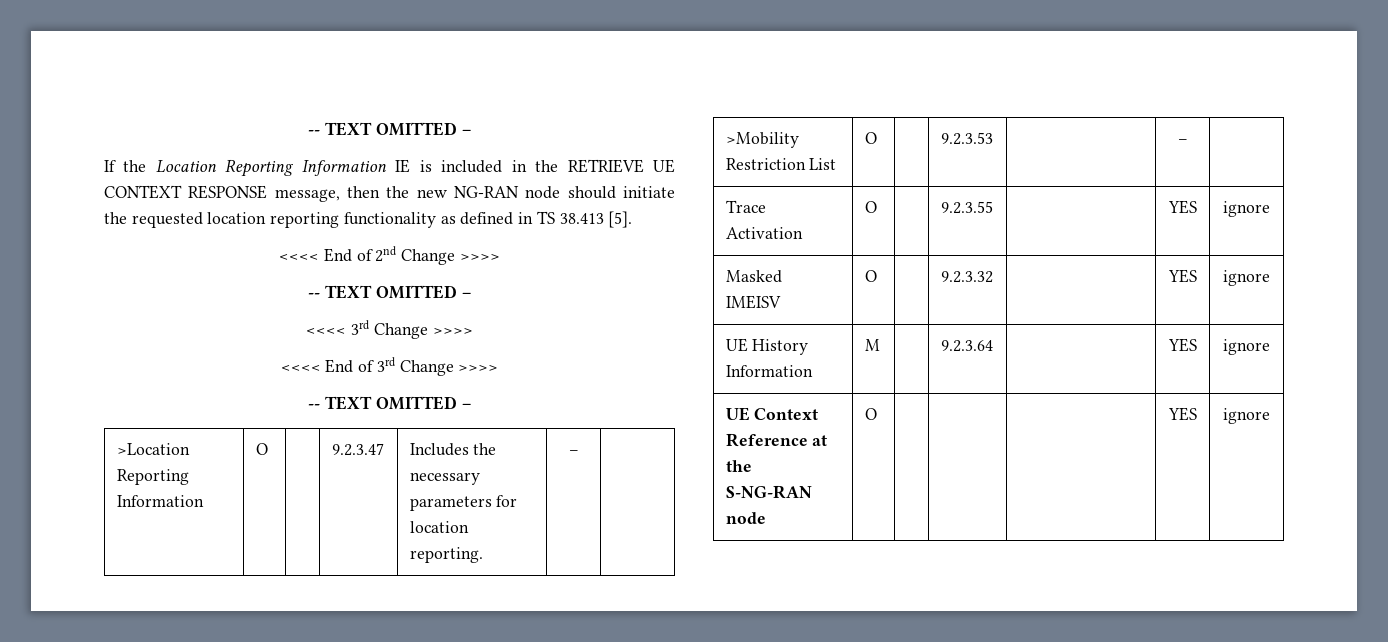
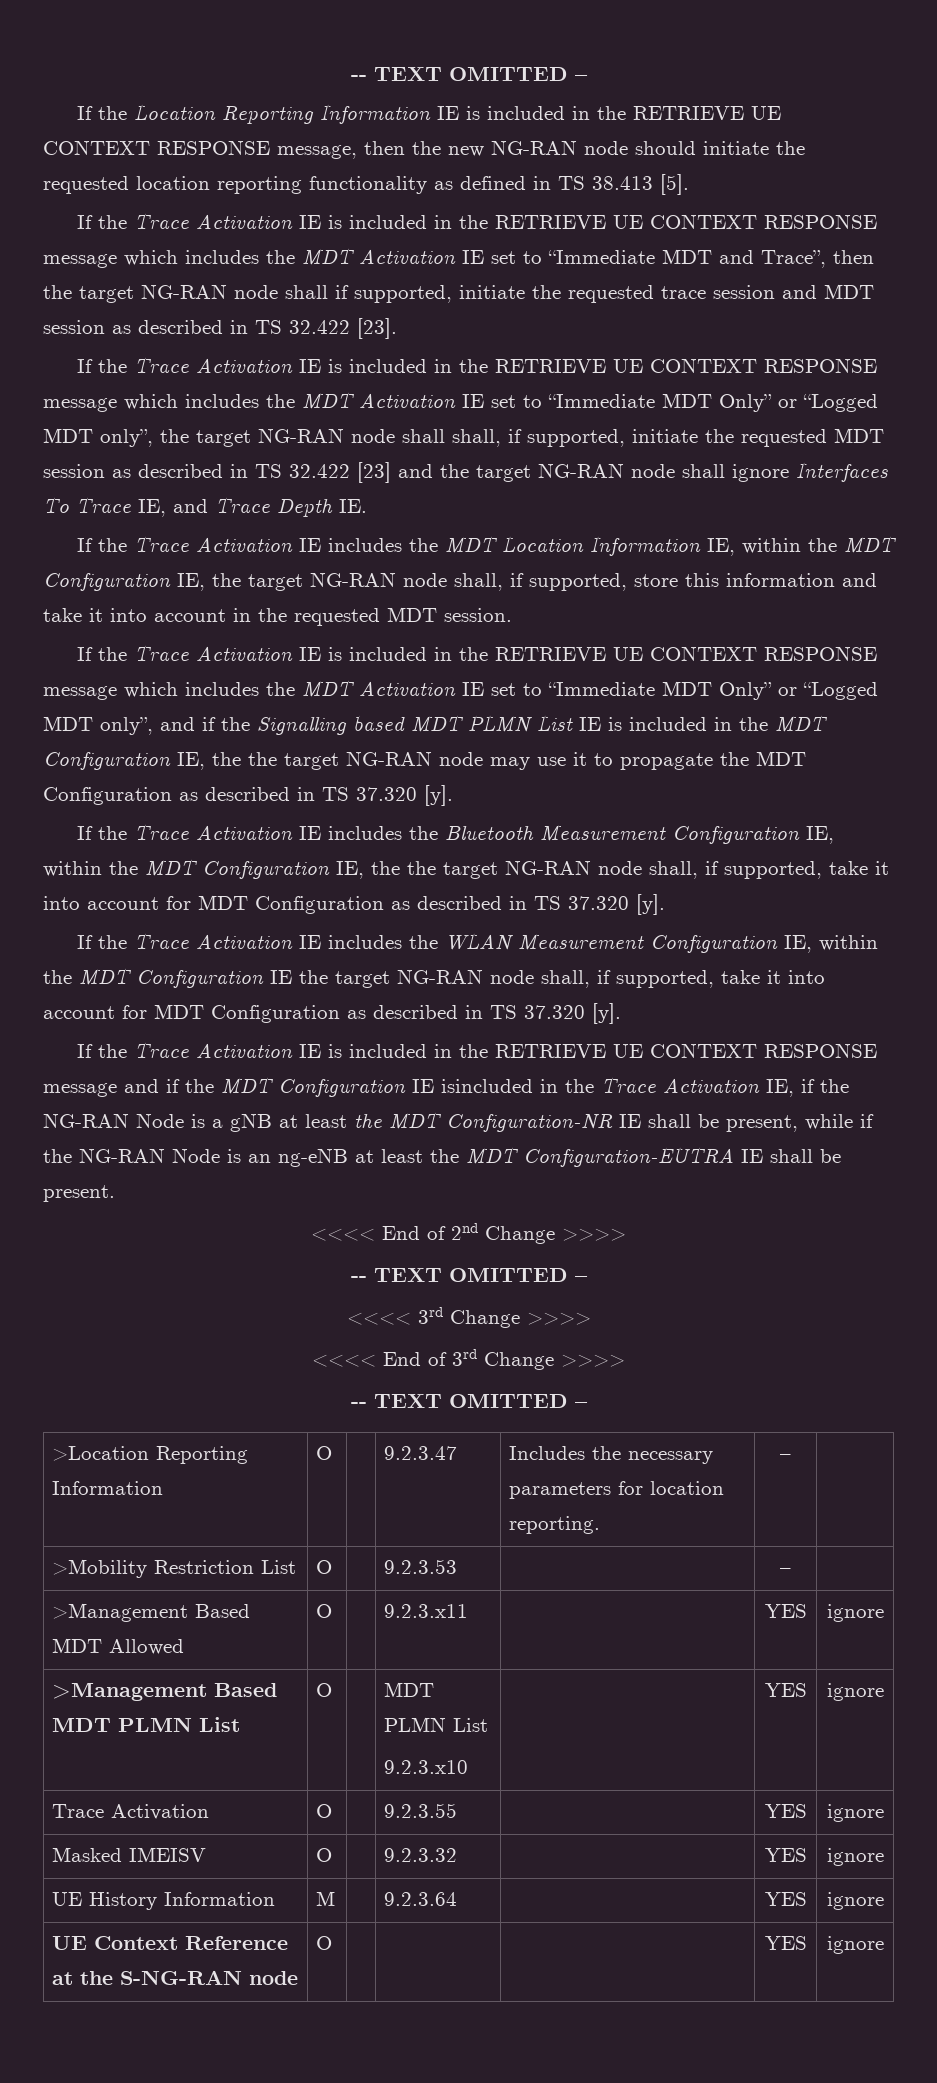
+ If the Trace Activation IE is included in the RETRIEVE UE CONTEXT RESPONSE message which includes the MDT Activation IE set to “Immediate MDT and Trace”, then the target NG-RAN node shall if supported, initiate the requested trace session and MDT session as described in TS 32.422 [23].
+ If the Trace Activation IE is included in the RETRIEVE UE CONTEXT RESPONSE message which includes the MDT Activation IE set to “Immediate MDT Only” or “Logged MDT only”, the target NG-RAN node shall shall, if supported, initiate the requested MDT session as described in TS 32.422 [23] and the target NG-RAN node shall ignore Interfaces To Trace IE, and Trace Depth IE.
+ If the Trace Activation IE includes the MDT Location Information IE, within the MDT Configuration IE, the target NG-RAN node shall, if supported, store this information and take it into account in the requested MDT session.
+ If the Trace Activation IE is included in the RETRIEVE UE CONTEXT RESPONSE message which includes the MDT Activation IE set to “Immediate MDT Only” or “Logged MDT only”, and if the Signalling based MDT PLMN List IE is included in the MDT Configuration IE, the the target NG-RAN node may use it to propagate the MDT Configuration as described in TS 37.320 [y].
+ If the Trace Activation IE includes the Bluetooth Measurement Configuration IE, within the MDT Configuration IE, the the target NG-RAN node shall, if supported, take it into account for MDT Configuration as described in TS 37.320 [y].
+ If the Trace Activation IE includes the WLAN Measurement Configuration IE, within the MDT Configuration IE the target NG-RAN node shall, if supported, take it into account for MDT Configuration as described in TS 37.320 [y].
+ If the Trace Activation IE is included in the RETRIEVE UE CONTEXT RESPONSE message and if the MDT Configuration IE isincluded in the Trace Activation IE, if the NG-RAN Node is a gNB at least the MDT Configuration-NR IE shall be present, while if the NG-RAN Node is an ng-eNB at least the MDT Configuration-EUTRA IE shall be present.
+ >Management Based MDT Allowed | O | | 9.2.3.x11 | | YES | ignore
+ >Management Based MDT PLMN List | O | | MDT PLMN List
+ 9.2.3.x10 | | YES | ignore

